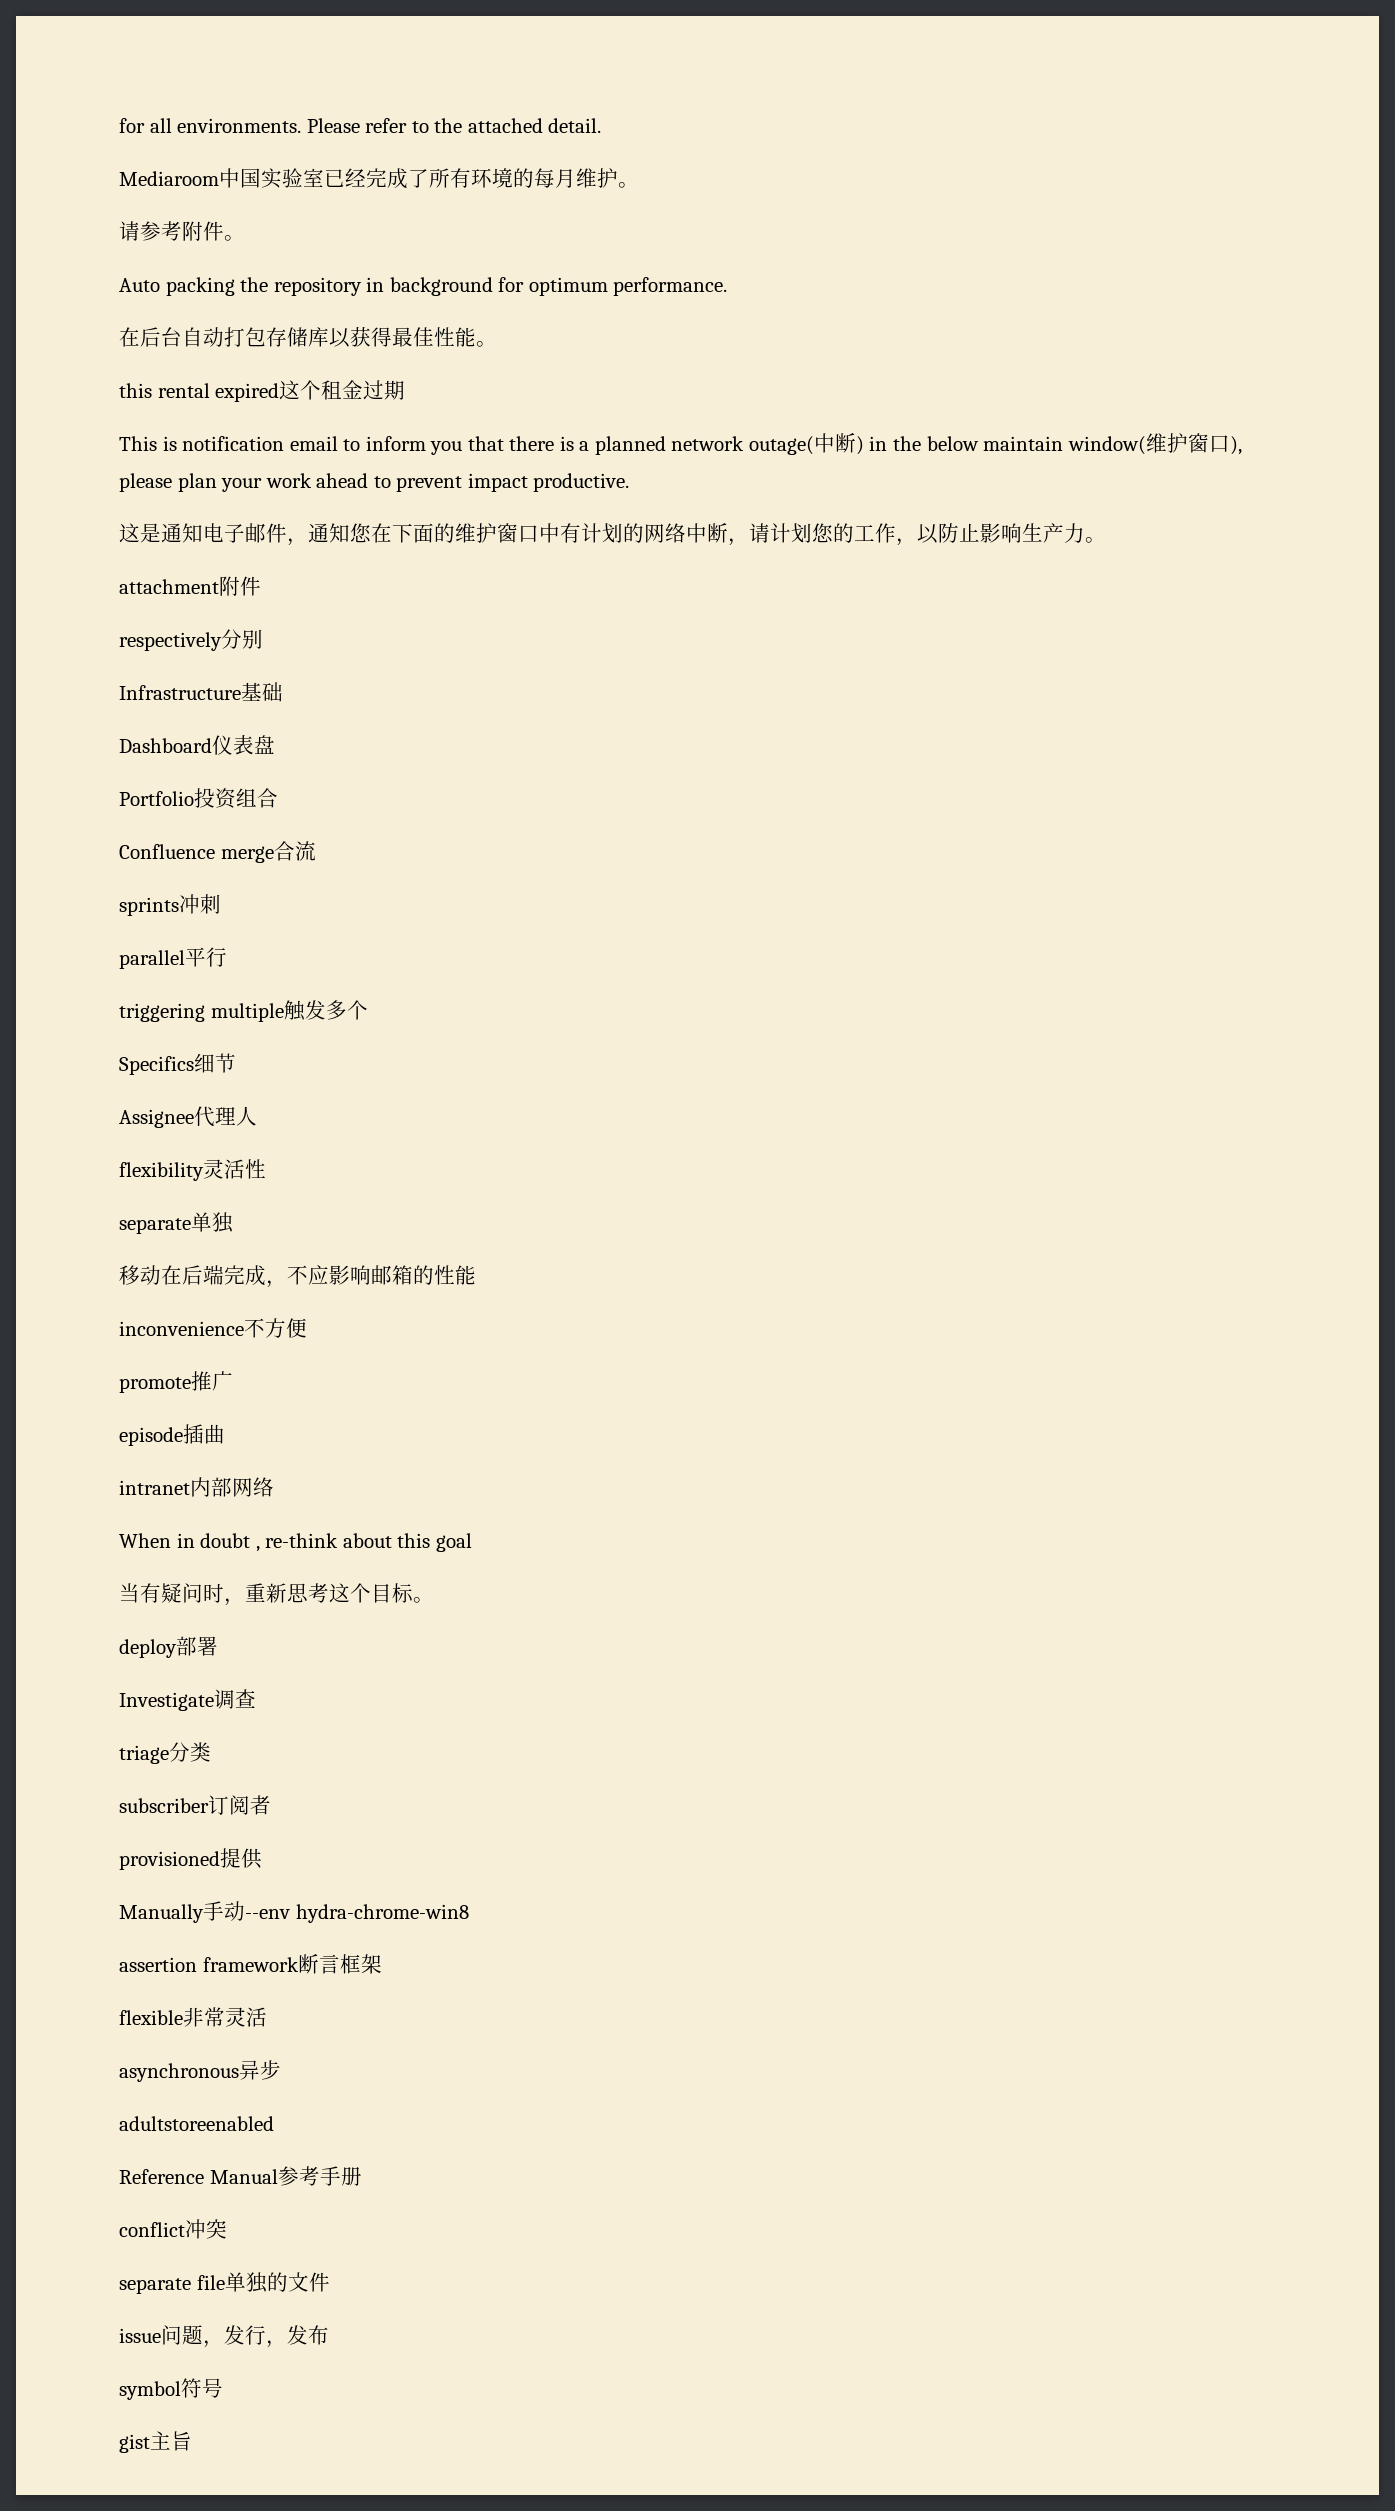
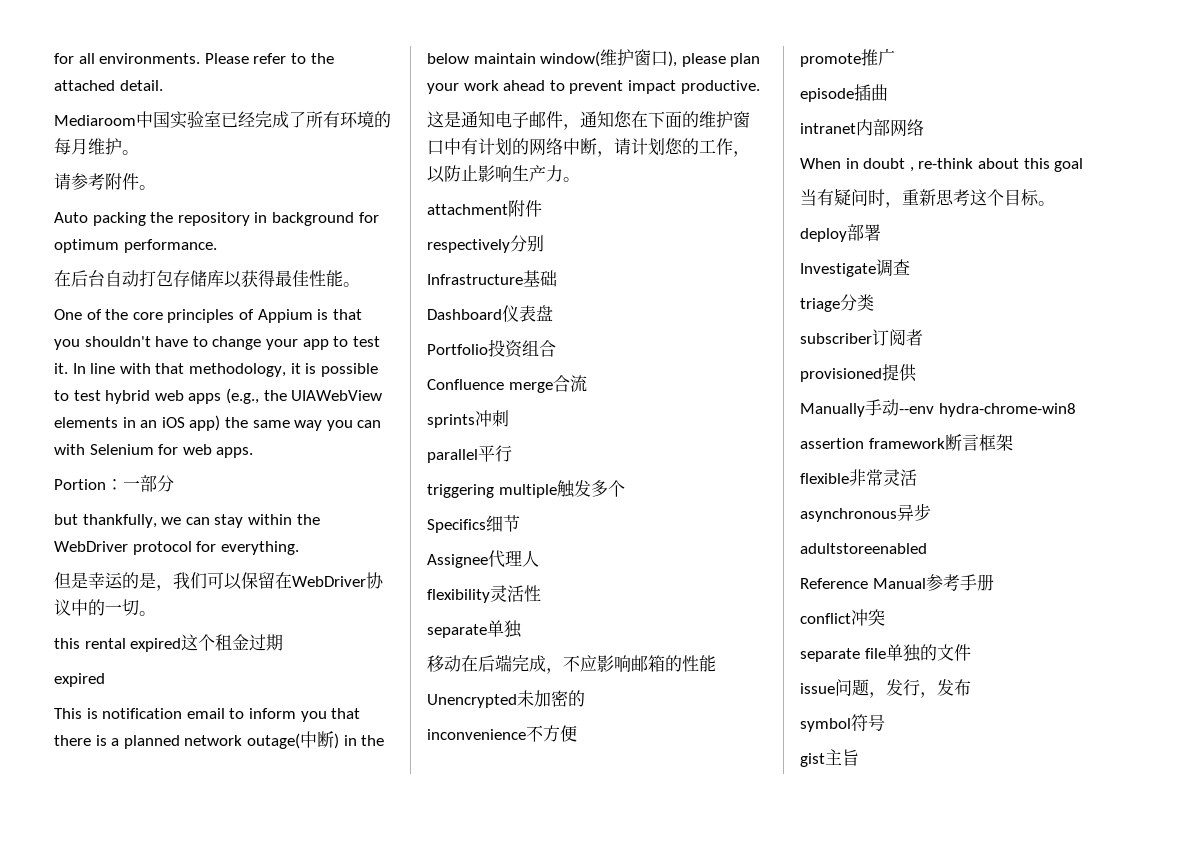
+ One of the core principles of Appium is that you shouldn't have to change your app to test it. In line with that methodology, it is possible to test hybrid web apps (e.g., the UIAWebView elements in an iOS app) the same way you can with Selenium for web apps.
+ Portion：一部分
+ but thankfully, we can stay within the WebDriver protocol for everything.
+ 但是幸运的是，我们可以保留在WebDriver协议中的一切。
  this rental expired这个租金过期
+ expired
+ Unencrypted未加密的

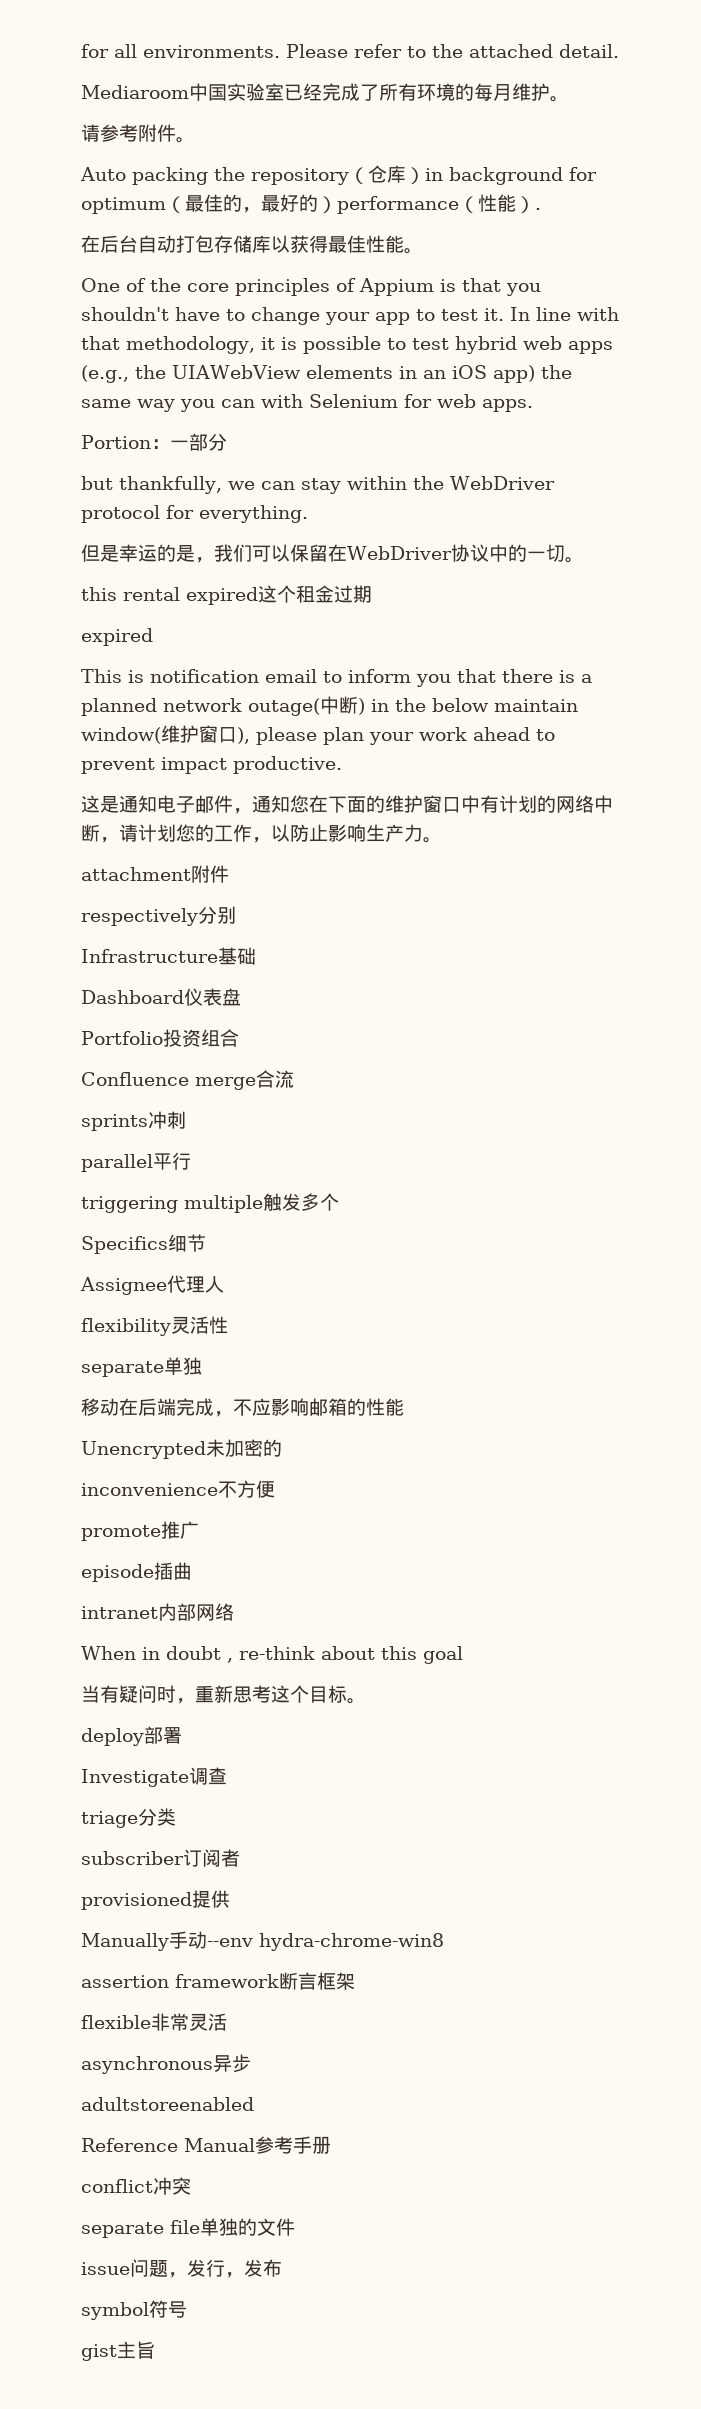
- Auto packing the repository in background for optimum performance.
+ Auto packing the repository（仓库）in background for optimum（最佳的，最好的）performance（性能）.

